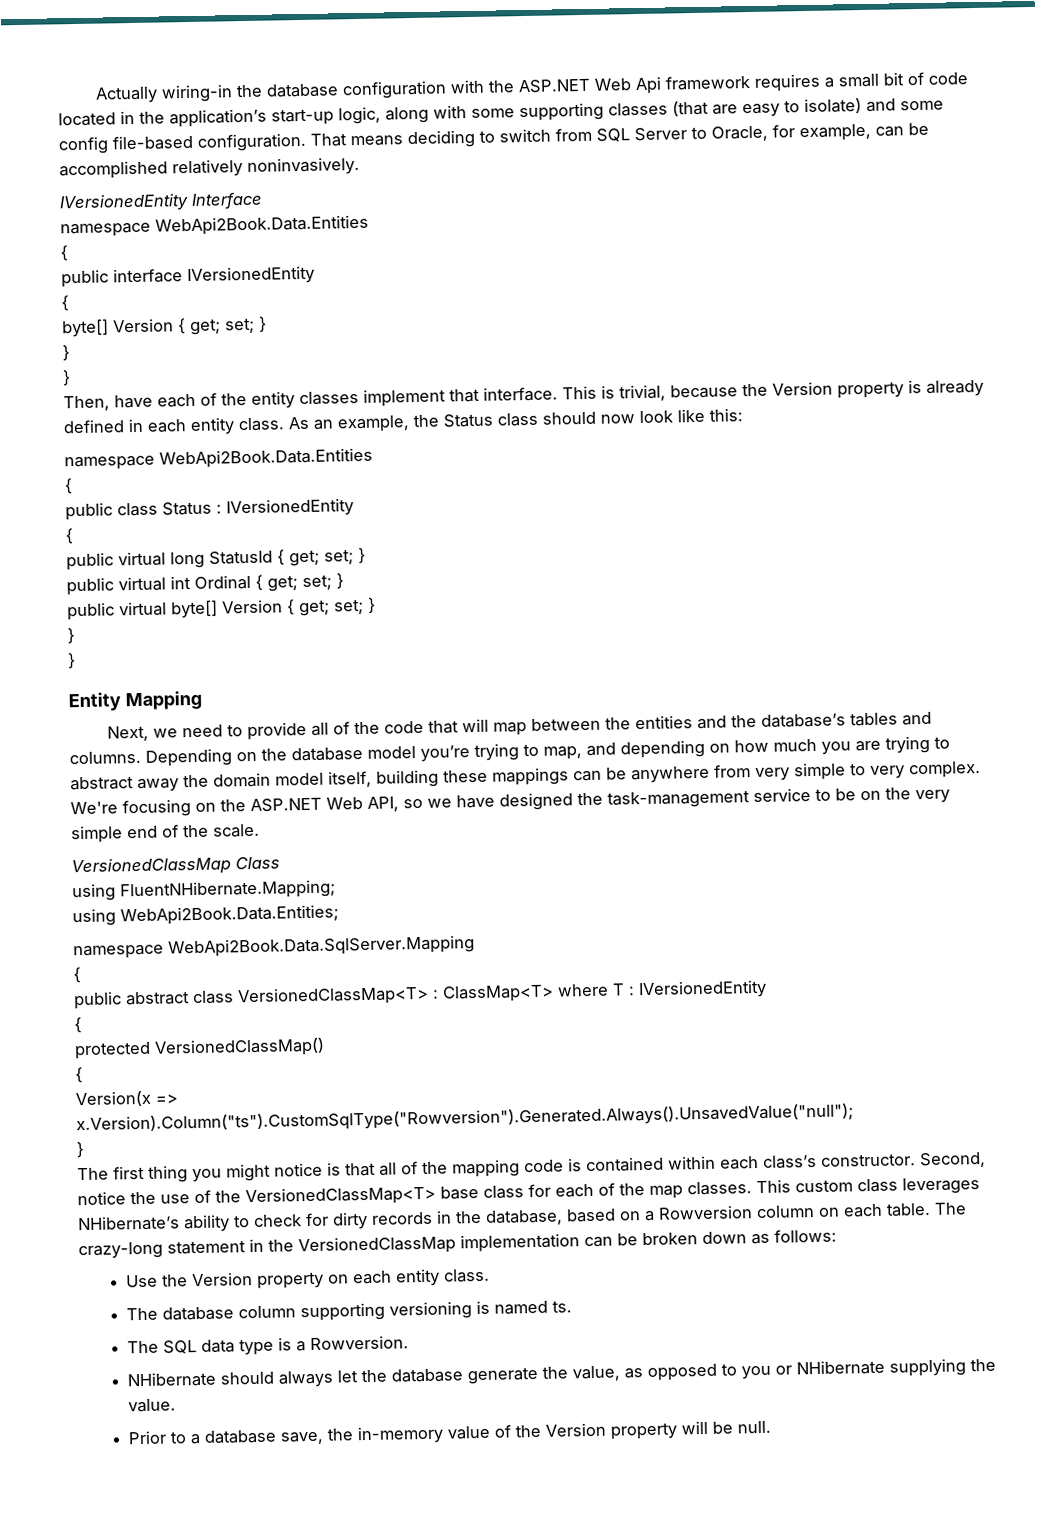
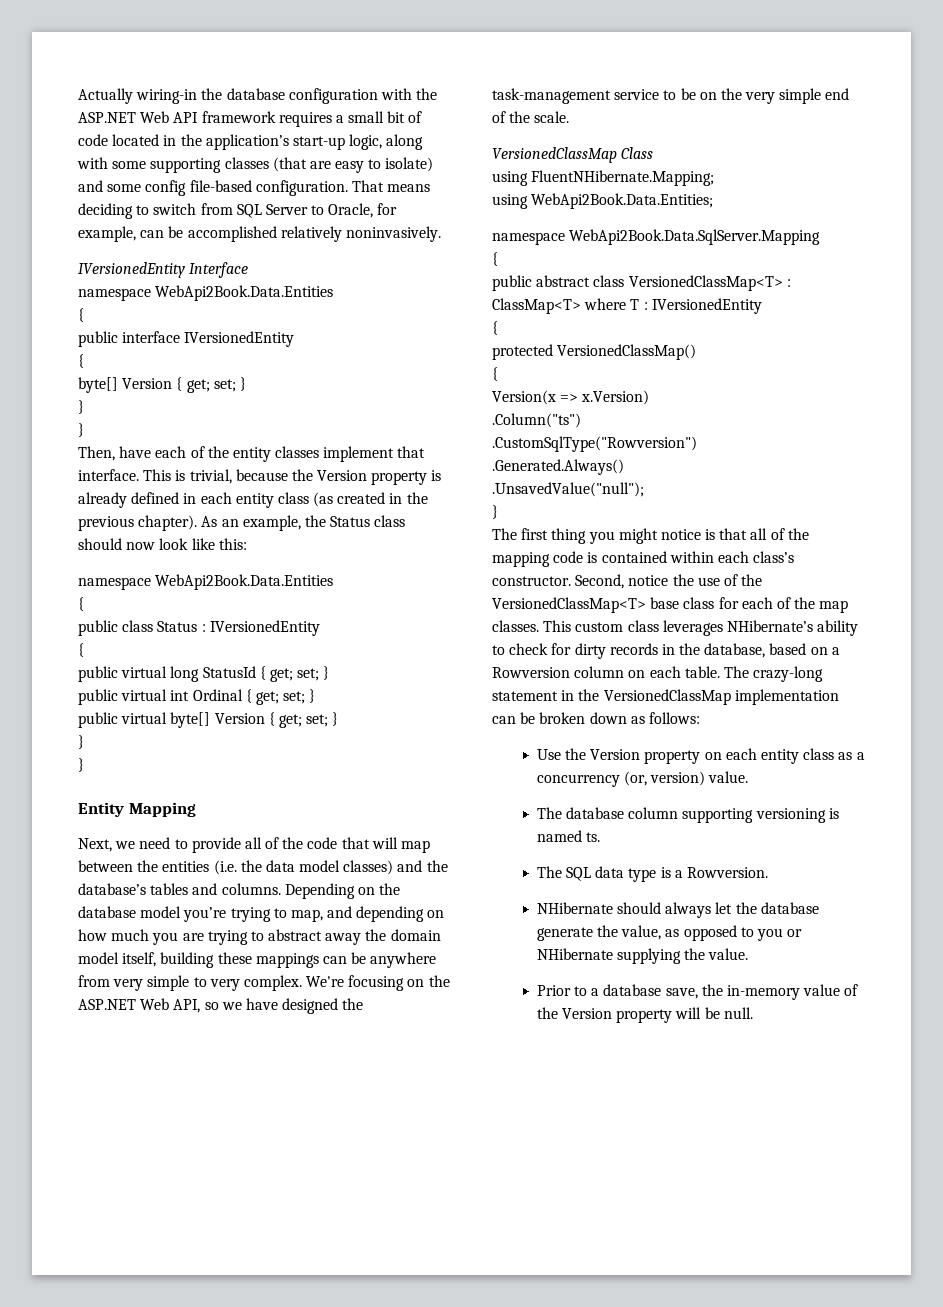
- Actually wiring-in the database configuration with the ASP.NET Web Api framework requires a small bit of code located in the application’s start-up logic, along with some supporting classes (that are easy to isolate) and some config file-based configuration.
+ Actually wiring-in the database configuration with the ASP.NET Web API framework requires a small bit of code located in the application’s start-up logic, along with some supporting classes (that are easy to isolate) and some config file-based configuration.
- This is trivial, because the Version property is already defined in each entity class.
+ This is trivial, because the Version property is already defined in each entity class (as created in the previous chapter).
- Next, we need to provide all of the code that will map between the entities and the database’s tables and columns.
+ Next, we need to provide all of the code that will map between the entities (i.e. the data model classes) and the database’s tables and columns.
- Version(x =>
- x.Version).Column("ts").CustomSqlType("Rowversion").Generated.Always().UnsavedValue("null");
+ Version(x => x.Version)
+ .Column("ts")
+ .CustomSqlType("Rowversion")
+ .Generated.Always()
+ .UnsavedValue("null");
- Use the Version property on each entity class.
+ Use the Version property on each entity class as a concurrency (or, version) value.

